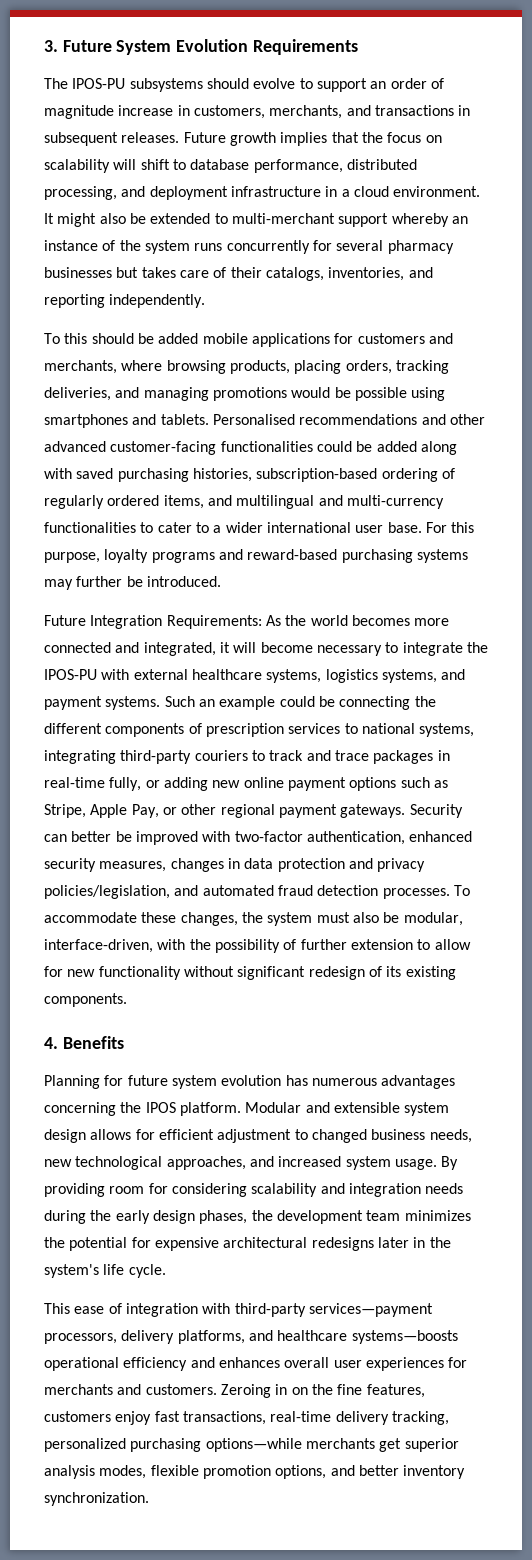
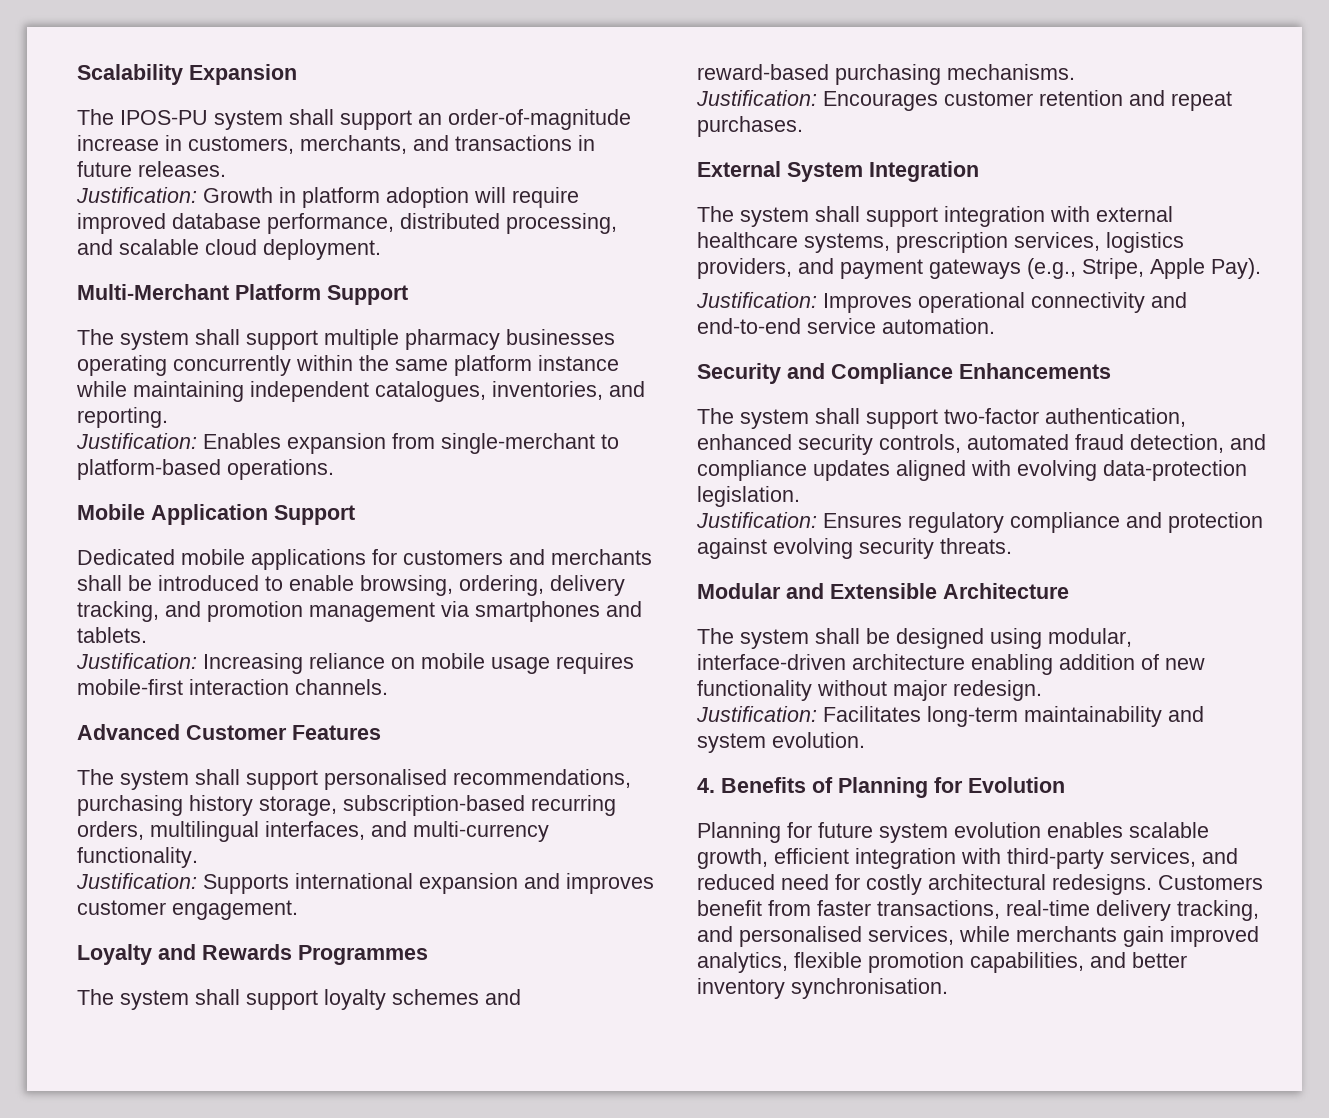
- 3. Future System Evolution Requirements
- The IPOS-PU subsystems should evolve to support an order of magnitude increase in customers, merchants, and transactions in subsequent releases. Future growth implies that the focus on scalability will shift to database performance, distributed processing, and deployment infrastructure in a cloud environment. It might also be extended to multi-merchant support whereby an instance of the system runs concurrently for several pharmacy businesses but takes care of their catalogs, inventories, and reporting independently.
- To this should be added mobile applications for customers and merchants, where browsing products, placing orders, tracking deliveries, and managing promotions would be possible using smartphones and tablets. Personalised recommendations and other advanced customer-facing functionalities could be added along with saved purchasing histories, subscription-based ordering of regularly ordered items, and multilingual and multi-currency functionalities to cater to a wider international user base. For this purpose, loyalty programs and reward-based purchasing systems may further be introduced.
- Future Integration Requirements: As the world becomes more connected and integrated, it will become necessary to integrate the IPOS-PU with external healthcare systems, logistics systems, and payment systems. Such an example could be connecting the different components of prescription services to national systems, integrating third-party couriers to track and trace packages in real-time fully, or adding new online payment options such as Stripe, Apple Pay, or other regional payment gateways. Security can better be improved with two-factor authentication, enhanced security measures, changes in data protection and privacy policies/legislation, and automated fraud detection processes. To accommodate these changes, the system must also be modular, interface-driven, with the possibility of further extension to allow for new functionality without significant redesign of its existing components.
- 4. Benefits
+ Scalability Expansion
+ The IPOS-PU system shall support an order-of-magnitude increase in customers, merchants, and transactions in future releases.
+ Justification: Growth in platform adoption will require improved database performance, distributed processing, and scalable cloud deployment.
+ Multi-Merchant Platform Support
+ The system shall support multiple pharmacy businesses operating concurrently within the same platform instance while maintaining independent catalogues, inventories, and reporting.
+ Justification: Enables expansion from single-merchant to platform-based operations.
+ Mobile Application Support
+ Dedicated mobile applications for customers and merchants shall be introduced to enable browsing, ordering, delivery tracking, and promotion management via smartphones and tablets.
+ Justification: Increasing reliance on mobile usage requires mobile-first interaction channels.
+ Advanced Customer Features
+ The system shall support personalised recommendations, purchasing history storage, subscription-based recurring orders, multilingual interfaces, and multi-currency functionality.
+ Justification: Supports international expansion and improves customer engagement.
+ Loyalty and Rewards Programmes
+ The system shall support loyalty schemes and reward-based purchasing mechanisms.
+ Justification: Encourages customer retention and repeat purchases.
+ External System Integration
+ The system shall support integration with external healthcare systems, prescription services, logistics providers, and payment gateways (e.g., Stripe, Apple Pay).
+ Justification: Improves operational connectivity and end-to-end service automation.
+ Security and Compliance Enhancements
+ The system shall support two-factor authentication, enhanced security controls, automated fraud detection, and compliance updates aligned with evolving data-protection legislation.
+ Justification: Ensures regulatory compliance and protection against evolving security threats.
+ Modular and Extensible Architecture
+ The system shall be designed using modular, interface-driven architecture enabling addition of new functionality without major redesign.
+ Justification: Facilitates long-term maintainability and system evolution.
+ 4. Benefits of Planning for Evolution
- Planning for future system evolution has numerous advantages concerning the IPOS platform. Modular and extensible system design allows for efficient adjustment to changed business needs, new technological approaches, and increased system usage. By providing room for considering scalability and integration needs during the early design phases, the development team minimizes the potential for expensive architectural redesigns later in the system's life cycle.
- This ease of integration with third-party services—payment processors, delivery platforms, and healthcare systems—boosts operational efficiency and enhances overall user experiences for merchants and customers. Zeroing in on the fine features, customers enjoy fast transactions, real-time delivery tracking, personalized purchasing options—while merchants get superior analysis modes, flexible promotion options, and better inventory synchronization.
+ Planning for future system evolution enables scalable growth, efficient integration with third-party services, and reduced need for costly architectural redesigns. Customers benefit from faster transactions, real-time delivery tracking, and personalised services, while merchants gain improved analytics, flexible promotion capabilities, and better inventory synchronisation.

